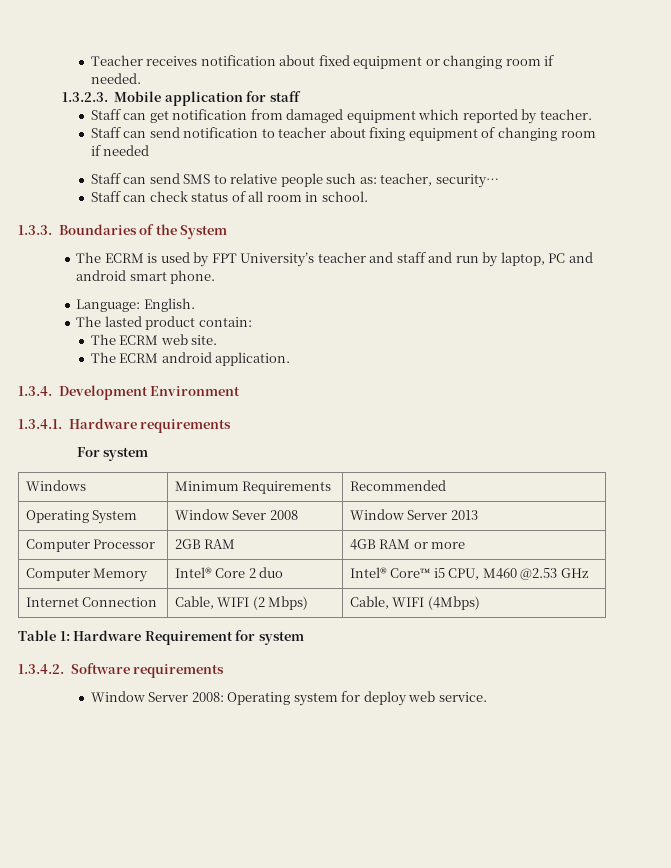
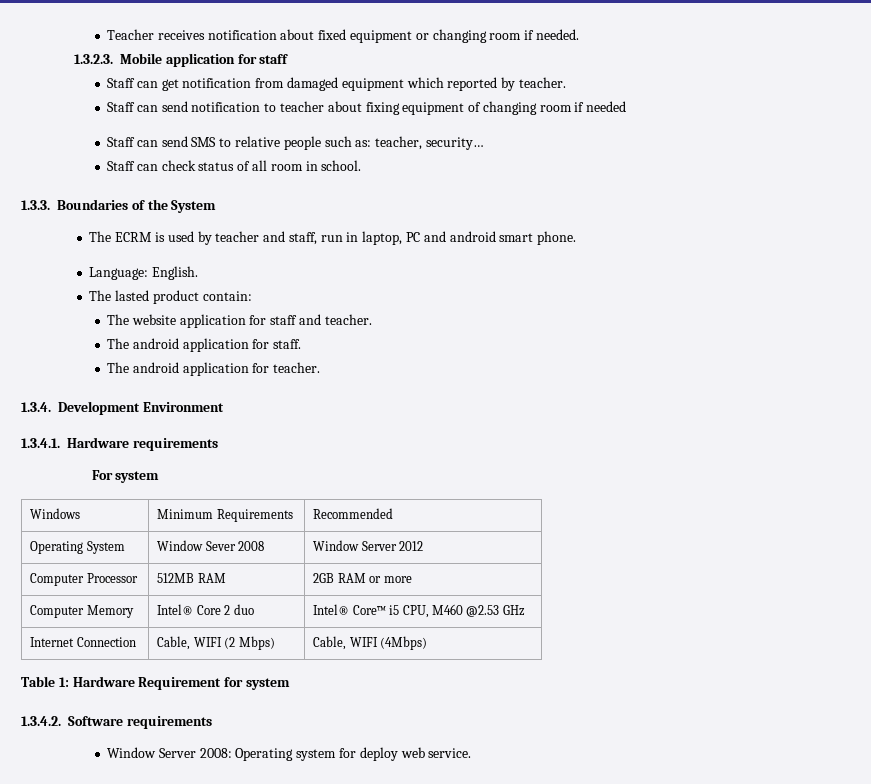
- The ECRM is used by FPT University’s teacher and staff and run by laptop, PC and android smart phone.
+ The ECRM is used by teacher and staff, run in laptop, PC and android smart phone.
- The ECRM web site.
- The ECRM android application.
+ The website application for staff and teacher.
+ The android application for staff.
+ The android application for teacher.
- Operating System | Window Sever 2008 | Window Server 2013
+ Operating System | Window Sever 2008 | Window Server 2012
- Computer Processor | 2GB RAM | 4GB RAM or more
+ Computer Processor | 512MB RAM | 2GB RAM or more

